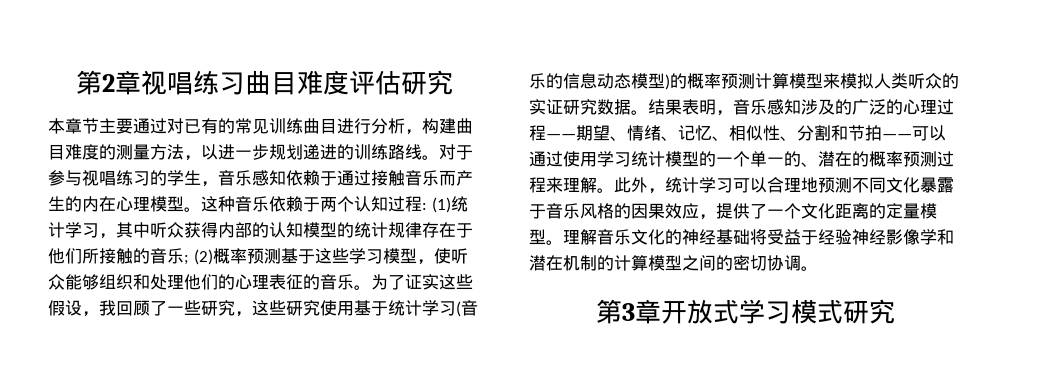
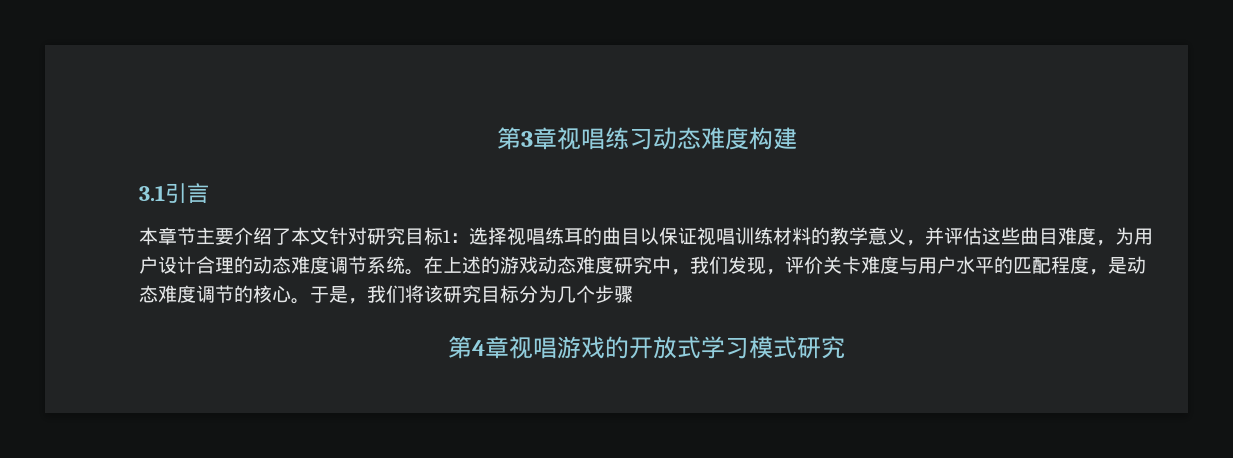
- 第2章视唱练习曲目难度评估研究
- 本章节主要通过对已有的常见训练曲目进行分析，构建曲目难度的测量方法，以进一步规划递进的训练路线。对于参与视唱练习的学生，音乐感知依赖于通过接触音乐而产生的内在心理模型。这种音乐依赖于两个认知过程: (1)统计学习，其中听众获得内部的认知模型的统计规律存在于他们所接触的音乐; (2)概率预测基于这些学习模型，使听众能够组织和处理他们的心理表征的音乐。为了证实这些假设，我回顾了一些研究，这些研究使用基于统计学习(音乐的信息动态模型)的概率预测计算模型来模拟人类听众的实证研究数据。结果表明，音乐感知涉及的广泛的心理过程——期望、情绪、记忆、相似性、分割和节拍——可以通过使用学习统计模型的一个单一的、潜在的概率预测过程来理解。此外，统计学习可以合理地预测不同文化暴露于音乐风格的因果效应，提供了一个文化距离的定量模型。理解音乐文化的神经基础将受益于经验神经影像学和潜在机制的计算模型之间的密切协调。
- 第3章开放式学习模式研究
+ 第3章视唱练习动态难度构建
+ 3.1引言
+ 本章节主要介绍了本文针对研究目标1：选择视唱练耳的曲目以保证视唱训练材料的教学意义，并评估这些曲目难度，为用户设计合理的动态难度调节系统。在上述的游戏动态难度研究中，我们发现，评价关卡难度与用户水平的匹配程度，是动态难度调节的核心。于是，我们将该研究目标分为几个步骤
+ 第4章视唱游戏的开放式学习模式研究

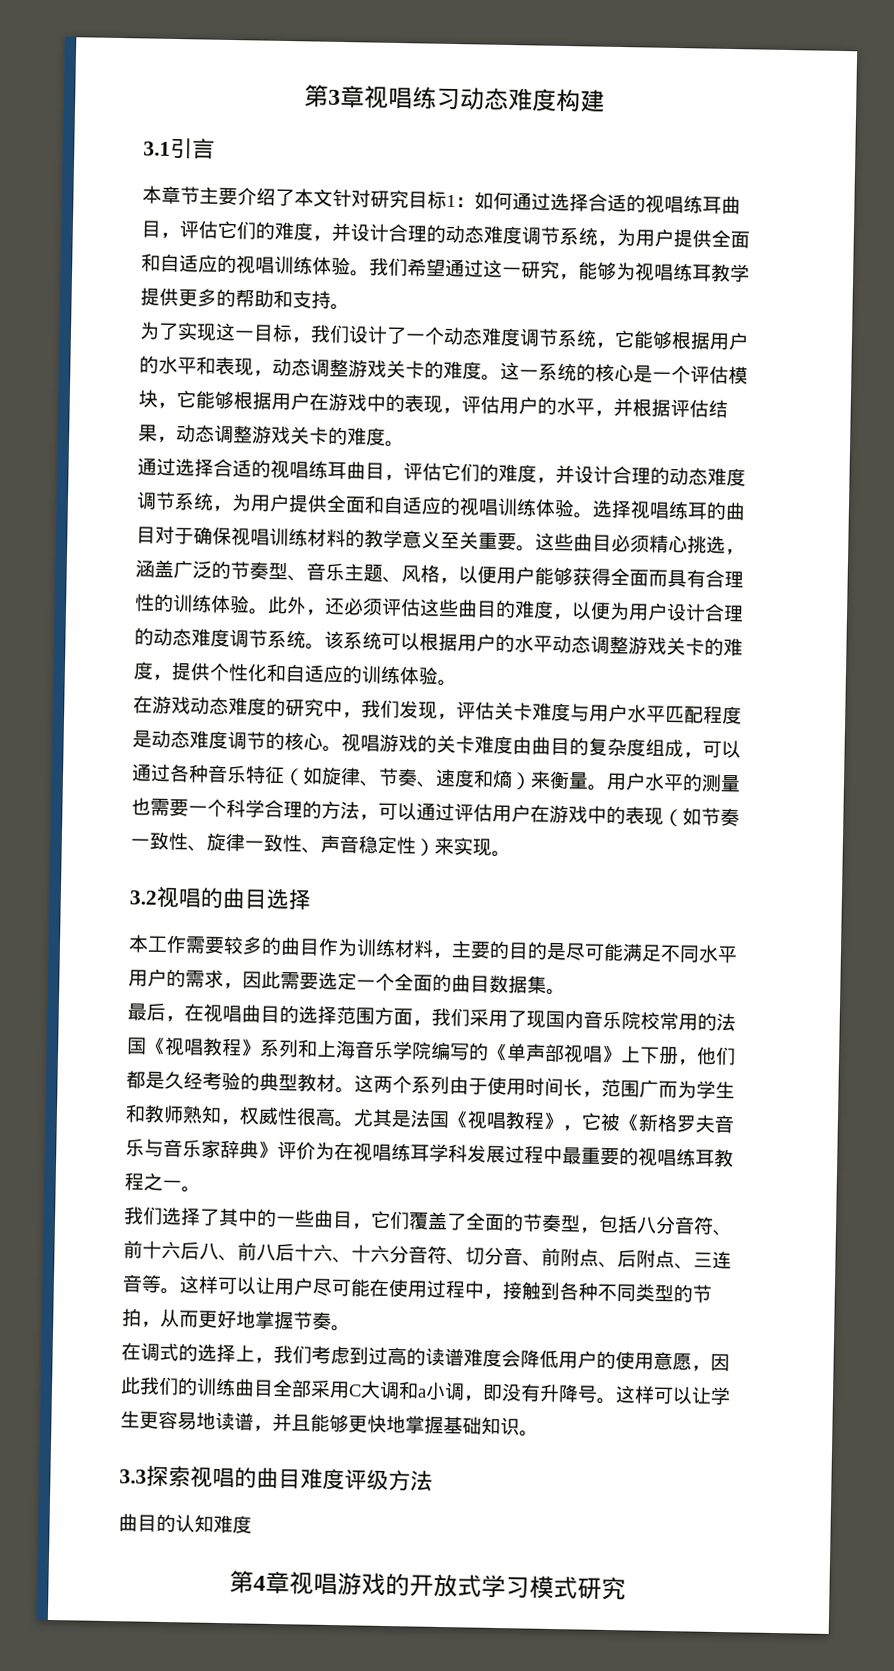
- 本章节主要介绍了本文针对研究目标1：选择视唱练耳的曲目以保证视唱训练材料的教学意义，并评估这些曲目难度，为用户设计合理的动态难度调节系统。
+ 本章节主要介绍了本文针对研究目标1：如何通过选择合适的视唱练耳曲目，评估它们的难度，并设计合理的动态难度调节系统，为用户提供全面和自适应的视唱训练体验。我们希望通过这一研究，能够为视唱练耳教学提供更多的帮助和支持。
+ 为了实现这一目标，我们设计了一个动态难度调节系统，它能够根据用户的水平和表现，动态调整游戏关卡的难度。这一系统的核心是一个评估模块，它能够根据用户在游戏中的表现，评估用户的水平，并根据评估结果，动态调整游戏关卡的难度。
+ 通过选择合适的视唱练耳曲目，评估它们的难度，并设计合理的动态难度调节系统，为用户提供全面和自适应的视唱训练体验。选择视唱练耳的曲目对于确保视唱训练材料的教学意义至关重要。这些曲目必须精心挑选，涵盖广泛的节奏型、音乐主题、风格，以便用户能够获得全面而具有合理性的训练体验。此外，还必须评估这些曲目的难度，以便为用户设计合理的动态难度调节系统。
- 在上述的游戏动态难度研究中，我们发现，评价关卡难度与用户水平的匹配程度，是动态难度调节的核心。
+ 该系统可以根据用户的水平动态调整游戏关卡的难度，提供个性化和自适应的训练体验。
+ 在游戏动态难度的研究中，我们发现，评估关卡难度与用户水平匹配程度是动态难度调节的核心。
- 于是，我们将该研究目标分为几个步骤
+ 视唱游戏的关卡难度由曲目的复杂度组成，可以通过各种音乐特征（如旋律、节奏、速度和熵）来衡量。用户水平的测量也需要一个科学合理的方法，可以通过评估用户在游戏中的表现（如节奏一致性、旋律一致性、声音稳定性）来实现。
+ 3.2视唱的曲目选择
+ 本工作需要较多的曲目作为训练材料，主要的目的是尽可能满足不同水平用户的需求，因此需要选定一个全面的曲目数据集。
+ 最后，在视唱曲目的选择范围方面，我们采用了现国内音乐院校常用的法国《视唱教程》系列和上海音乐学院编写的《单声部视唱》上下册，他们都是久经考验的典型教材。这两个系列由于使用时间长，范围广而为学生和教师熟知，权威性很高。尤其是法国《视唱教程》，它被《新格罗夫音乐与音乐家辞典》评价为在视唱练耳学科发展过程中最重要的视唱练耳教程之一。
+ 我们选择了其中的一些曲目，它们覆盖了全面的节奏型，包括八分音符、前十六后八、前八后十六、十六分音符、切分音、前附点、后附点、三连音等。这样可以让用户尽可能在使用过程中，接触到各种不同类型的节拍，从而更好地掌握节奏。
+ 在调式的选择上，我们考虑到过高的读谱难度会降低用户的使用意愿，因此我们的训练曲目全部采用C大调和a小调，即没有升降号。这样可以让学生更容易地读谱，并且能够更快地掌握基础知识。
+ 3.3探索视唱的曲目难度评级方法
+ 曲目的认知难度

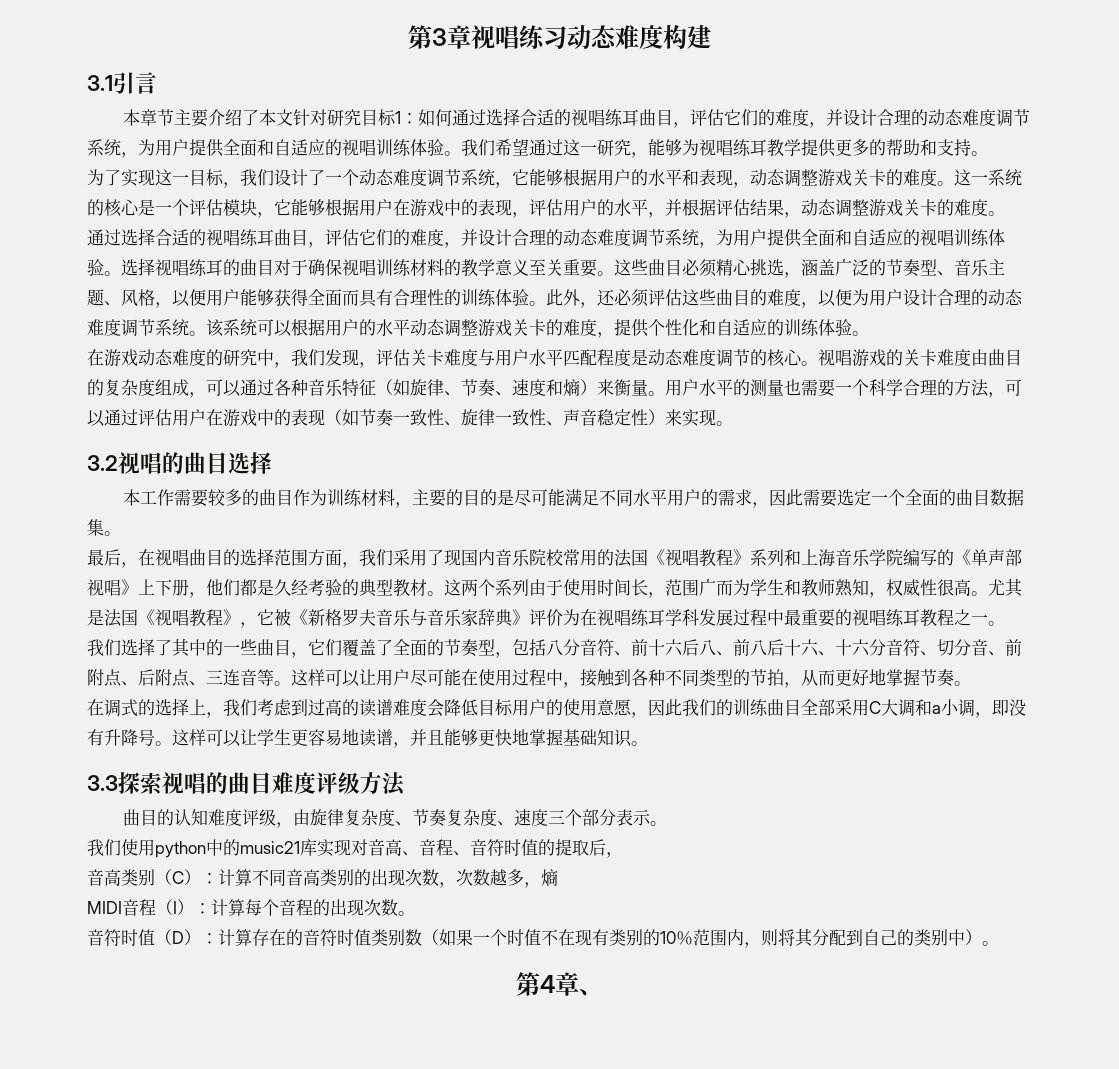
- 在调式的选择上，我们考虑到过高的读谱难度会降低用户的使用意愿，因此我们的训练曲目全部采用C大调和a小调，即没有升降号。
+ 在调式的选择上，我们考虑到过高的读谱难度会降低目标用户的使用意愿，因此我们的训练曲目全部采用C大调和a小调，即没有升降号。
- 曲目的认知难度
- 第4章视唱游戏的开放式学习模式研究
+ 曲目的认知难度评级，由旋律复杂度、节奏复杂度、速度三个部分表示。
+ 我们使用python中的music21库实现对音高、音程、音符时值的提取后，
+ 音高类别（C）：计算不同音高类别的出现次数，次数越多，熵
+ MIDI音程（I）：计算每个音程的出现次数。
+ 音符时值（D）：计算存在的音符时值类别数（如果一个时值不在现有类别的10％范围内，则将其分配到自己的类别中）。
+ 第4章、

